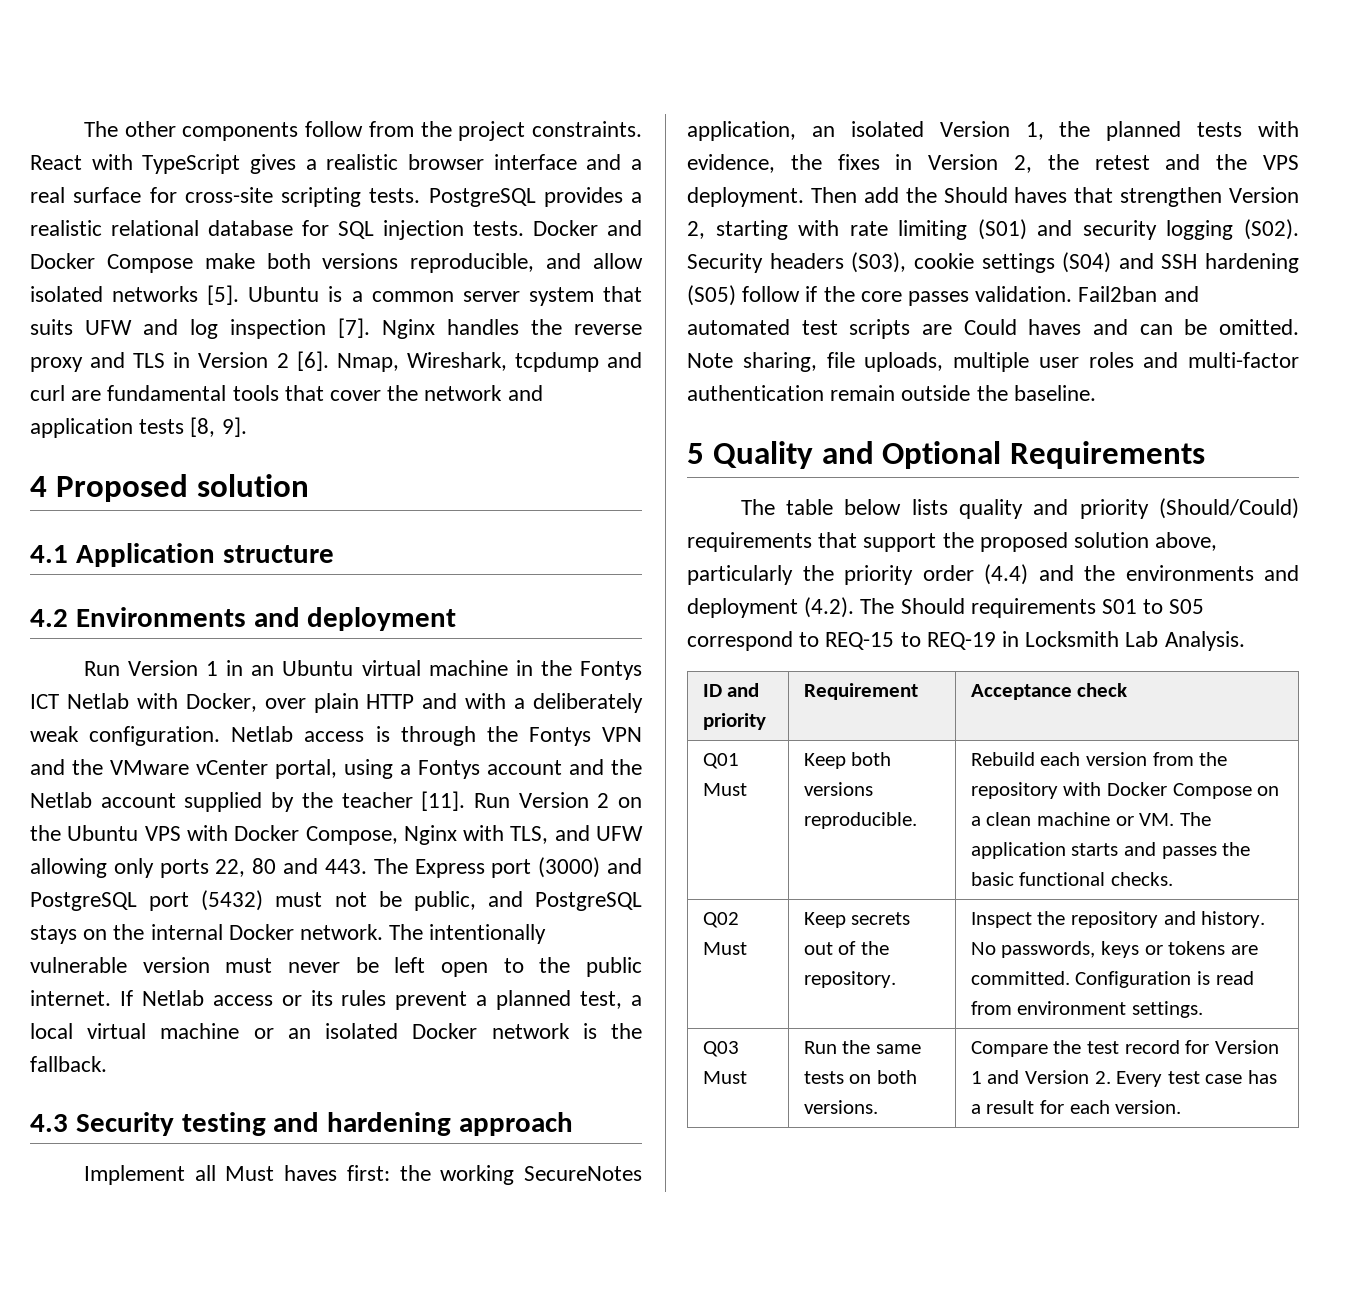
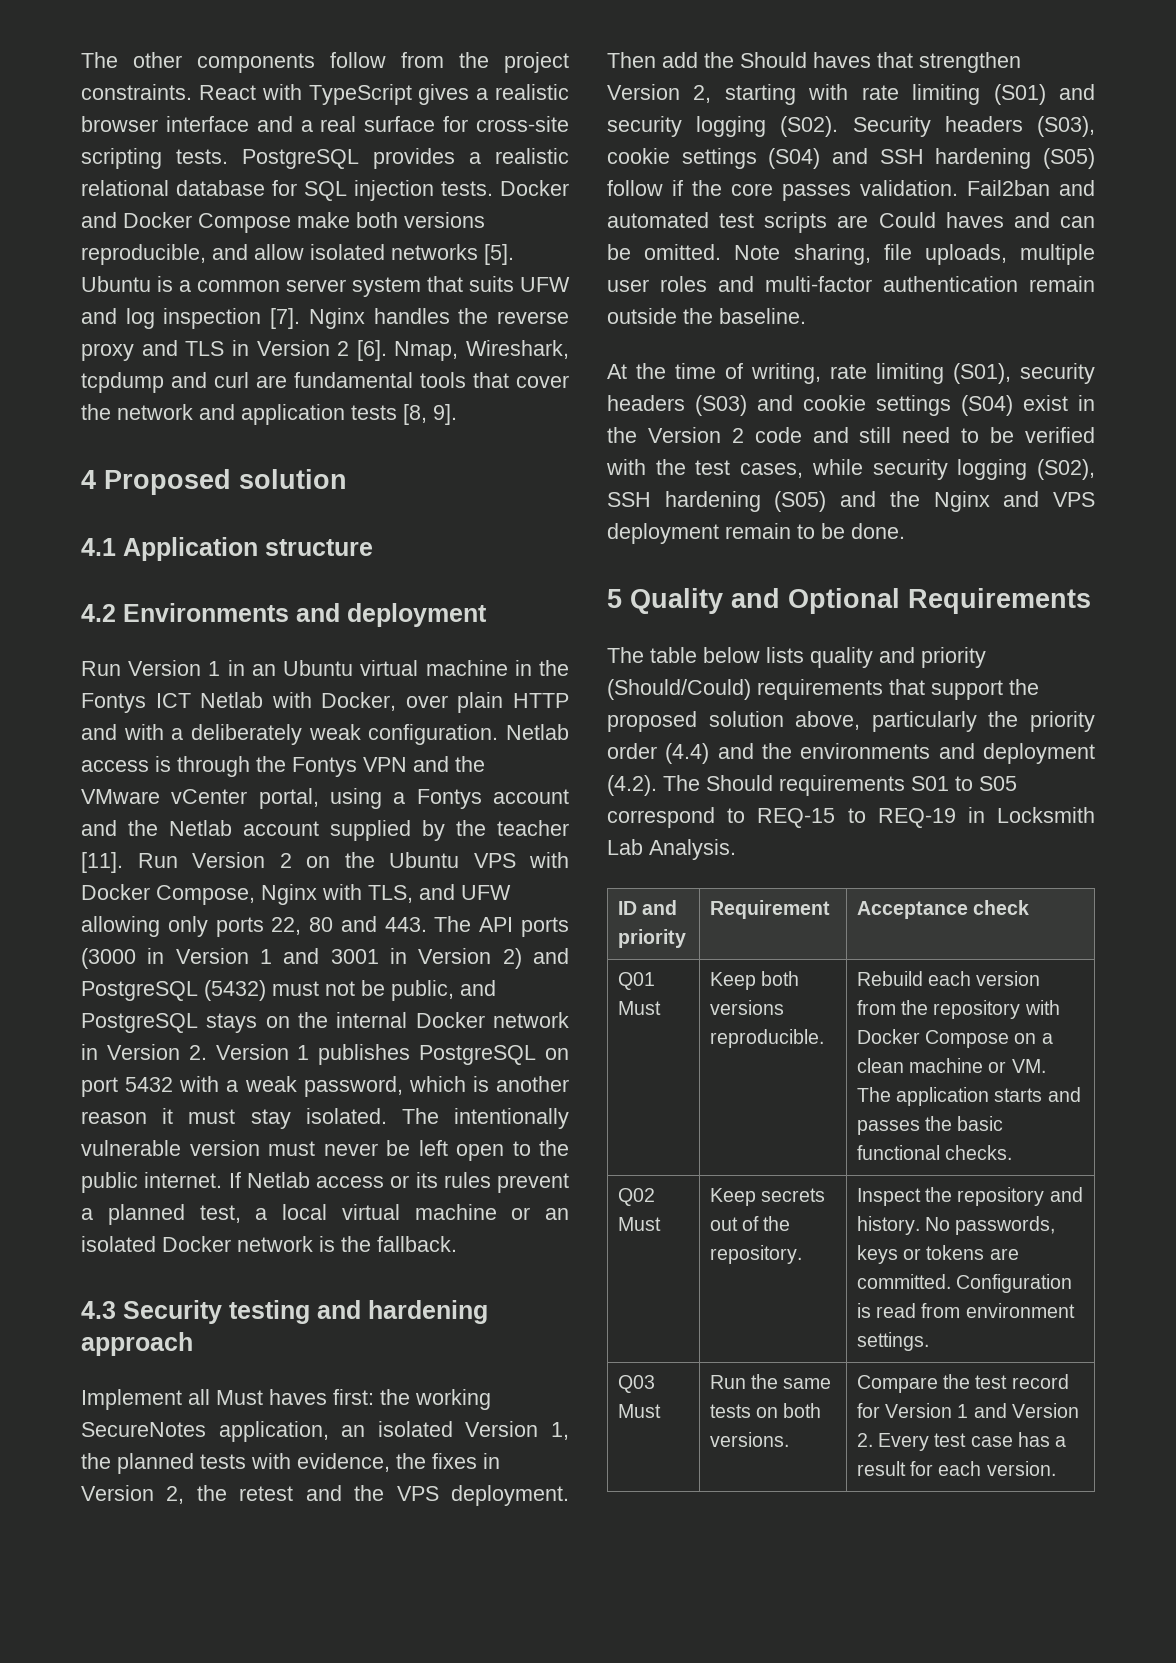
- Run Version 2 on the Ubuntu VPS with Docker Compose, Nginx with TLS, and UFW allowing only ports 22, 80 and 443. The Express port (3000) and PostgreSQL port (5432) must not be public, and PostgreSQL stays on the internal Docker network.
+ Run Version 2 on the Ubuntu VPS with Docker Compose, Nginx with TLS, and UFW allowing only ports 22, 80 and 443. The API ports (3000 in Version 1 and 3001 in Version 2) and PostgreSQL (5432) must not be public, and PostgreSQL stays on the internal Docker network in Version 2. Version 1 publishes PostgreSQL on port 5432 with a weak password, which is another reason it must stay isolated.
+ At the time of writing, rate limiting (S01), security headers (S03) and cookie settings (S04) exist in the Version 2 code and still need to be verified with the test cases, while security logging (S02), SSH hardening (S05) and the Nginx and VPS deployment remain to be done.

